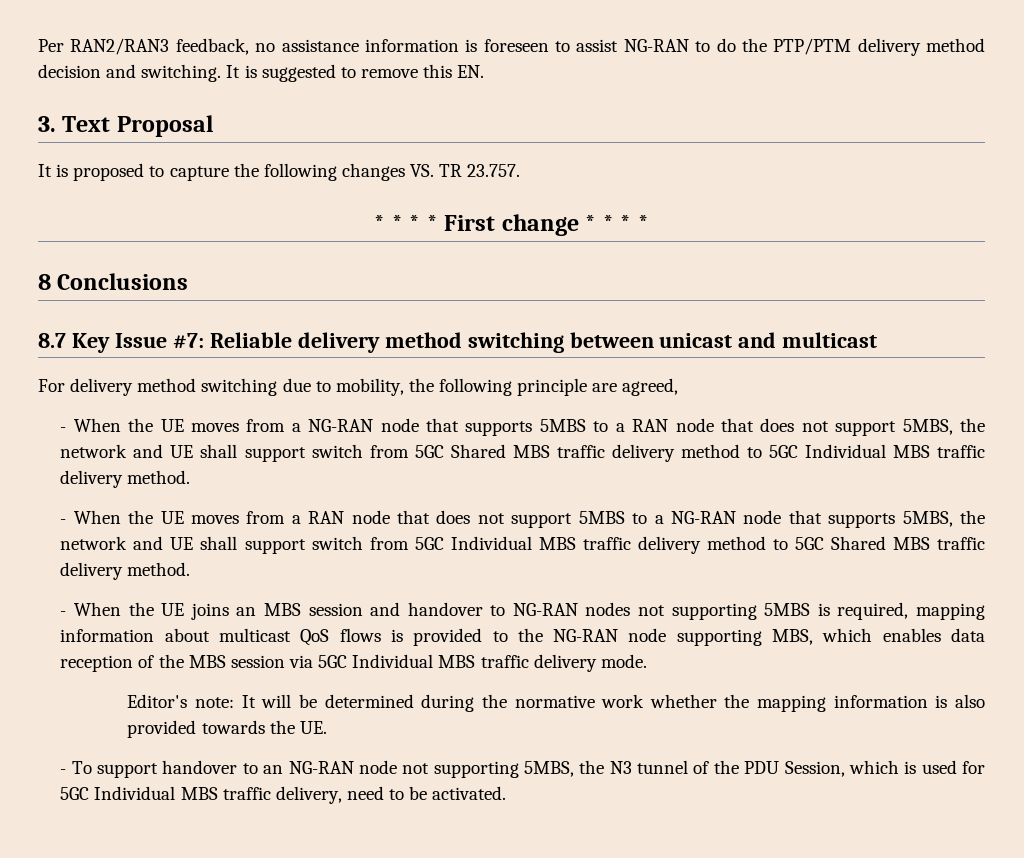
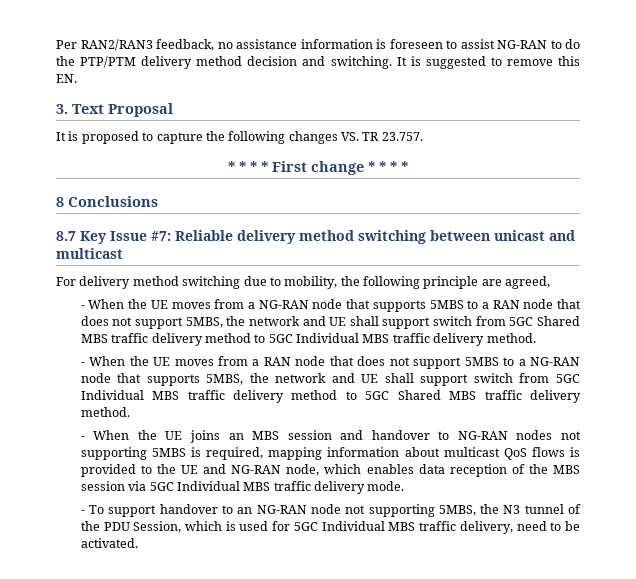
- - When the UE joins an MBS session and handover to NG-RAN nodes not supporting 5MBS is required, mapping information about multicast QoS flows is provided to the NG-RAN node supporting MBS, which enables data reception of the MBS session via 5GC Individual MBS traffic delivery mode.
+ - When the UE joins an MBS session and handover to NG-RAN nodes not supporting 5MBS is required, mapping information about multicast QoS flows is provided to the UE and NG-RAN node, which enables data reception of the MBS session via 5GC Individual MBS traffic delivery mode.
- Editor's note: It will be determined during the normative work whether the mapping information is also provided towards the UE.

